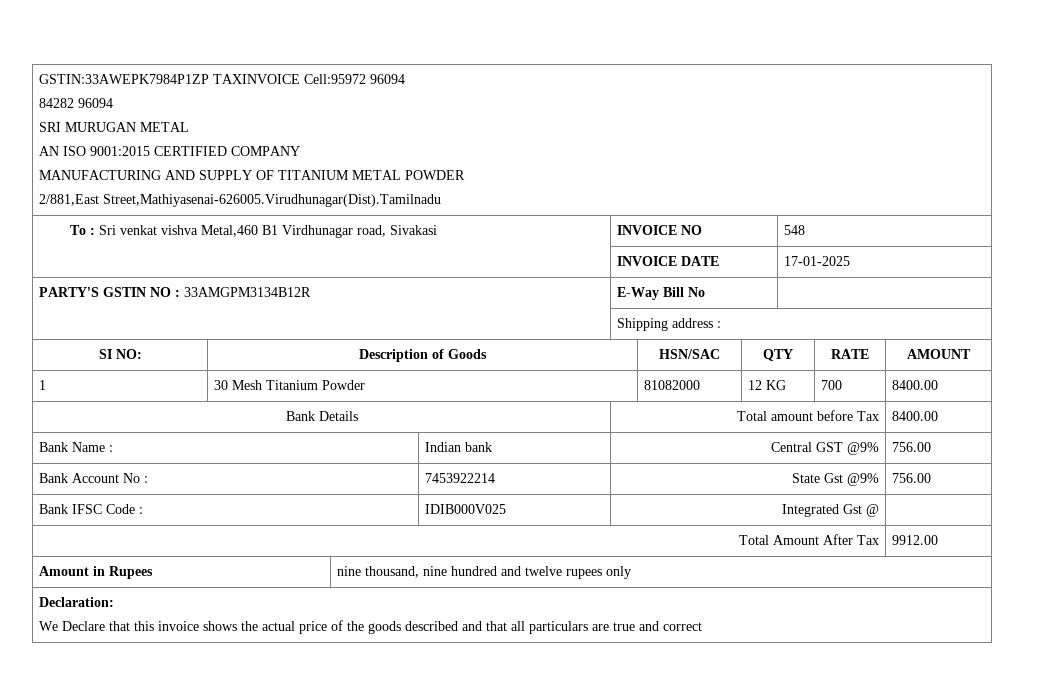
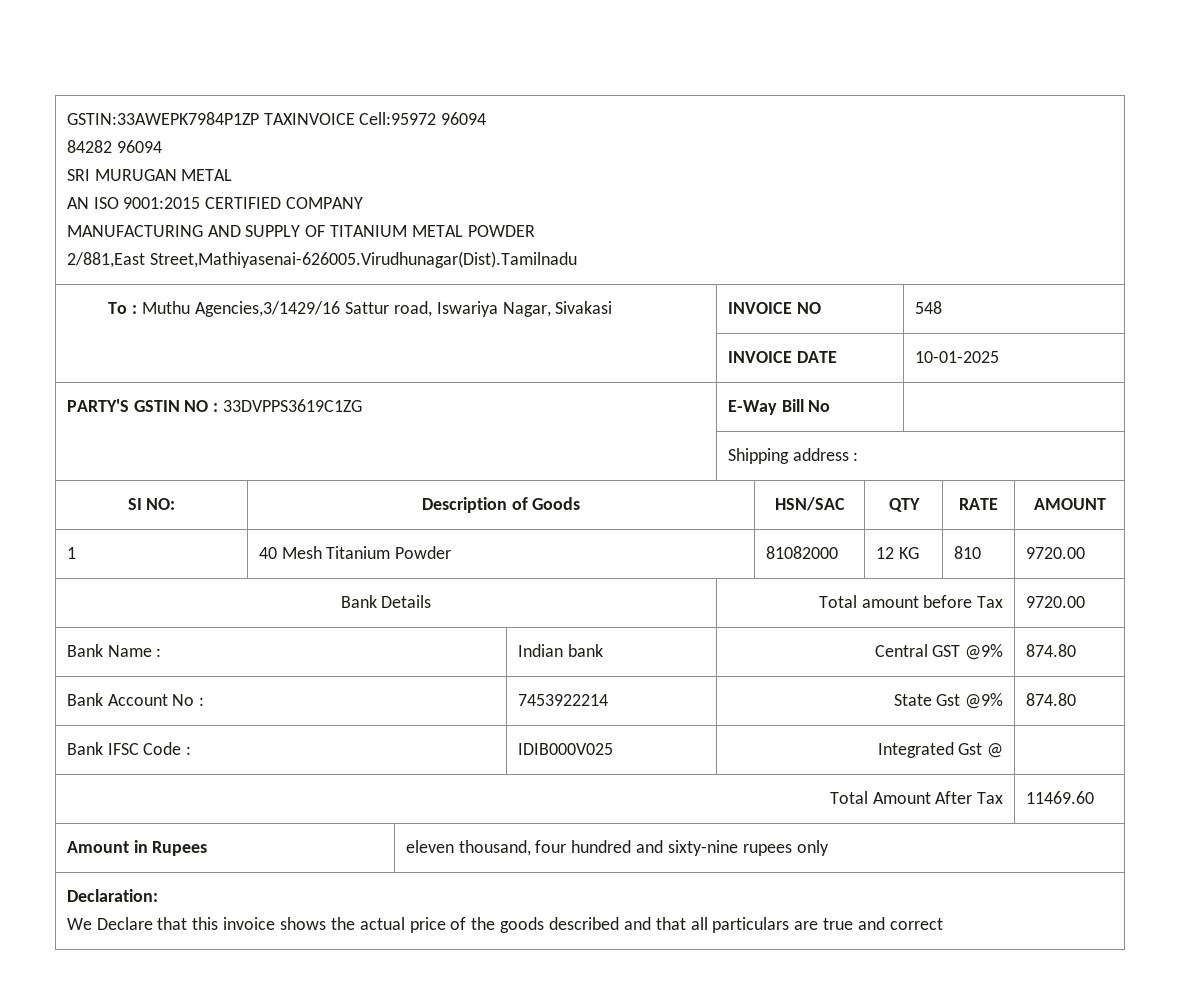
- To : Sri venkat vishva Metal,460 B1 Virdhunagar road, Sivakasi | INVOICE NO | 548
+ To : Muthu Agencies,3/1429/16 Sattur road, Iswariya Nagar, Sivakasi | INVOICE NO | 548
- | INVOICE DATE | 17-01-2025
+ | INVOICE DATE | 10-01-2025
- PARTY'S GSTIN NO : 33AMGPM3134B12R | E-Way Bill No |
+ PARTY'S GSTIN NO : 33DVPPS3619C1ZG | E-Way Bill No |
- 1 | 30 Mesh Titanium Powder | 81082000 | 12 KG | 700 | 8400.00
+ 1 | 40 Mesh Titanium Powder | 81082000 | 12 KG | 810 | 9720.00
- Bank Details | Total amount before Tax | 8400.00
+ Bank Details | Total amount before Tax | 9720.00
- Bank Name : | Indian bank | Central GST @9% | 756.00
+ Bank Name : | Indian bank | Central GST @9% | 874.80
- Bank Account No : | 7453922214 | State Gst @9% | 756.00
+ Bank Account No : | 7453922214 | State Gst @9% | 874.80
- Total Amount After Tax | 9912.00
+ Total Amount After Tax | 11469.60
- Amount in Rupees | nine thousand, nine hundred and twelve rupees only
+ Amount in Rupees | eleven thousand, four hundred and sixty-nine rupees only

